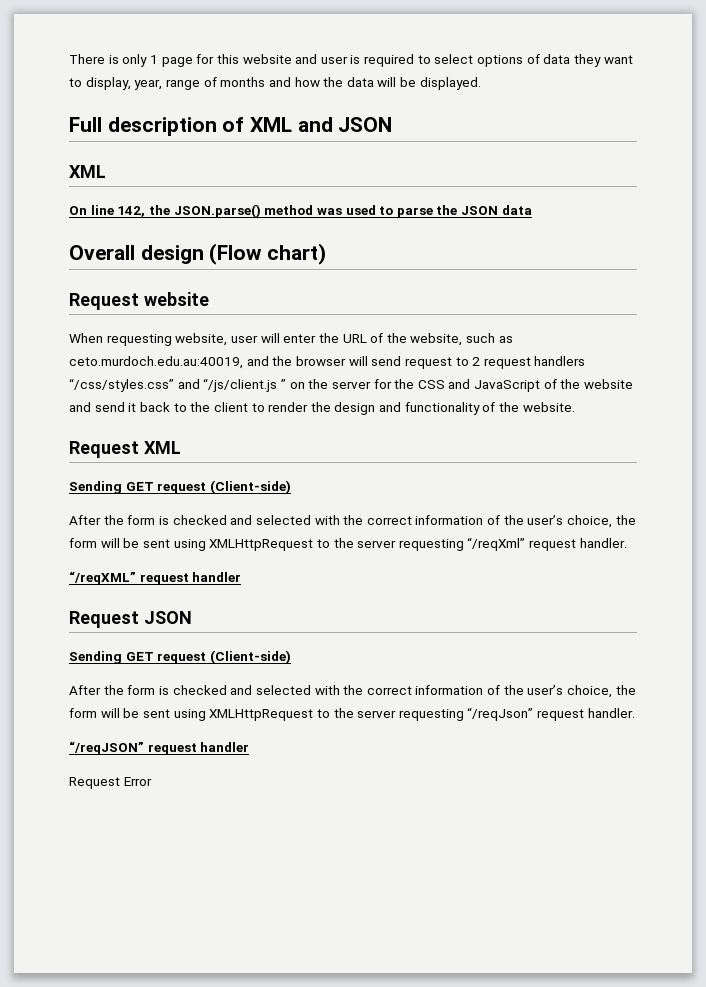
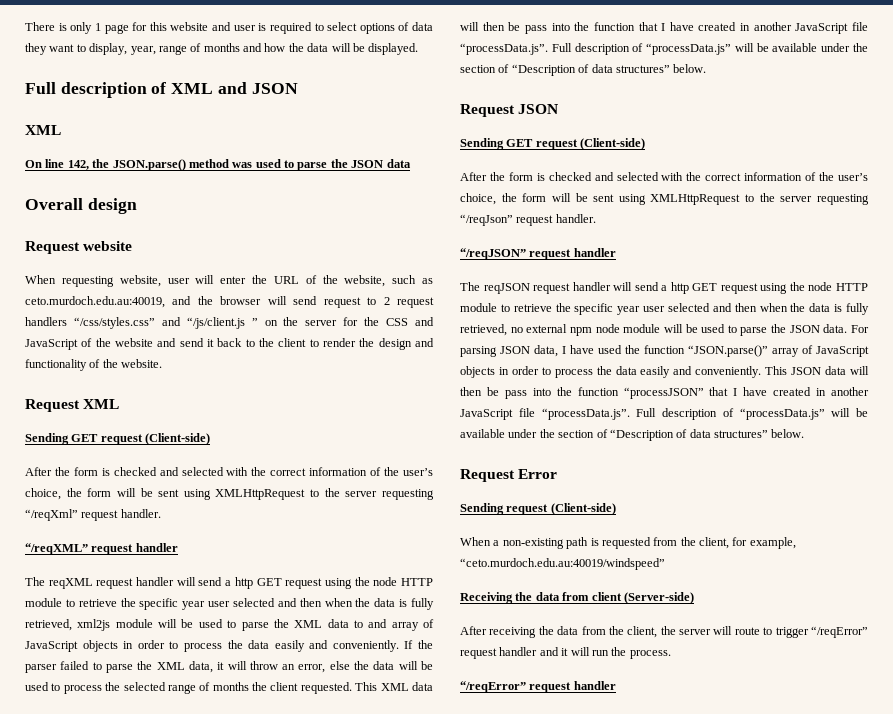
- Overall design (Flow chart)
+ Overall design
+ The reqXML request handler will send a http GET request using the node HTTP module to retrieve the specific year user selected and then when the data is fully retrieved, xml2js module will be used to parse the XML data to and array of JavaScript objects in order to process the data easily and conveniently. If the parser failed to parse the XML data, it will throw an error, else the data will be used to process the selected range of months the client requested. This XML data will then be pass into the function that I have created in another JavaScript file “processData.js”. Full description of “processData.js” will be available under the section of “Description of data structures” below.
+ The reqJSON request handler will send a http GET request using the node HTTP module to retrieve the specific year user selected and then when the data is fully retrieved, no external npm node module will be used to parse the JSON data. For parsing JSON data, I have used the function “JSON.parse()” array of JavaScript objects in order to process the data easily and conveniently. This JSON data will then be pass into the function “processJSON” that I have created in another JavaScript file “processData.js”. Full description of “processData.js” will be available under the section of “Description of data structures” below.
  Request Error
+ Sending request (Client-side)
+ When a non-existing path is requested from the client, for example, “ceto.murdoch.edu.au:40019/windspeed”
+ Receiving the data from client (Server-side)
+ After receiving the data from the client, the server will route to trigger “/reqError” request handler and it will run the process.
+ “/reqError” request handler

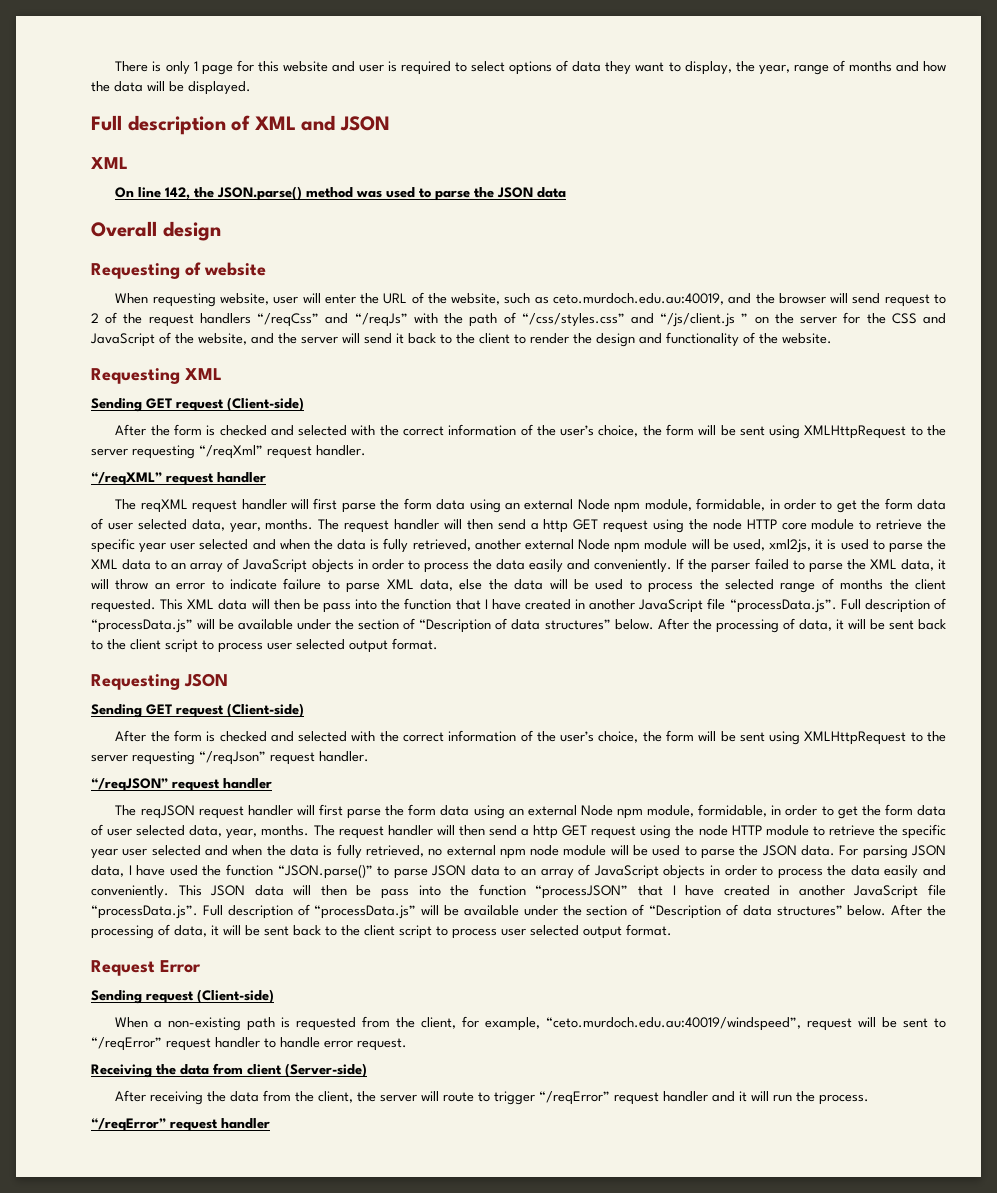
- There is only 1 page for this website and user is required to select options of data they want to display, year, range of months and how the data will be displayed.
+ There is only 1 page for this website and user is required to select options of data they want to display, the year, range of months and how the data will be displayed.
- Request website
+ Requesting of website
- When requesting website, user will enter the URL of the website, such as ceto.murdoch.edu.au:40019, and the browser will send request to 2 request handlers “/css/styles.css” and “/js/client.js ” on the server for the CSS and JavaScript of the website and send it back to the client to render the design and functionality of the website.
+ When requesting website, user will enter the URL of the website, such as ceto.murdoch.edu.au:40019, and the browser will send request to 2 of the request handlers “/reqCss” and “/reqJs” with the path of “/css/styles.css” and “/js/client.js ” on the server for the CSS and JavaScript of the website, and the server will send it back to the client to render the design and functionality of the website.
- Request XML
+ Requesting XML
- The reqXML request handler will send a http GET request using the node HTTP module to retrieve the specific year user selected and then when the data is fully retrieved, xml2js module will be used to parse the XML data to and array of JavaScript objects in order to process the data easily and conveniently.
+ The reqXML request handler will first parse the form data using an external Node npm module, formidable, in order to get the form data of user selected data, year, months. The request handler will then send a http GET request using the node HTTP core module to retrieve the specific year user selected and when the data is fully retrieved, another external Node npm module will be used, xml2js, it is used to parse the XML data to an array of JavaScript objects in order to process the data easily and conveniently.
- If the parser failed to parse the XML data, it will throw an error, else the data will be used to process the selected range of months the client requested.
+ If the parser failed to parse the XML data, it will throw an error to indicate failure to parse XML data, else the data will be used to process the selected range of months the client requested.
- This XML data will then be pass into the function that I have created in another JavaScript file “processData.js”. Full description of “processData.js” will be available under the section of “Description of data structures” below.
- Request JSON
+ This XML data will then be pass into the function that I have created in another JavaScript file “processData.js”. Full description of “processData.js” will be available under the section of “Description of data structures” below. After the processing of data, it will be sent back to the client script to process user selected output format.
+ Requesting JSON
- The reqJSON request handler will send a http GET request using the node HTTP module to retrieve the specific year user selected and then when the data is fully retrieved, no external npm node module will be used to parse the JSON data.
+ The reqJSON request handler will first parse the form data using an external Node npm module, formidable, in order to get the form data of user selected data, year, months. The request handler will then send a http GET request using the node HTTP module to retrieve the specific year user selected and when the data is fully retrieved, no external npm node module will be used to parse the JSON data.
- For parsing JSON data, I have used the function “JSON.parse()” array of JavaScript objects in order to process the data easily and conveniently.
+ For parsing JSON data, I have used the function “JSON.parse()” to parse JSON data to an array of JavaScript objects in order to process the data easily and conveniently.
- This JSON data will then be pass into the function “processJSON” that I have created in another JavaScript file “processData.js”. Full description of “processData.js” will be available under the section of “Description of data structures” below.
+ This JSON data will then be pass into the function “processJSON” that I have created in another JavaScript file “processData.js”. Full description of “processData.js” will be available under the section of “Description of data structures” below. After the processing of data, it will be sent back to the client script to process user selected output format.
- When a non-existing path is requested from the client, for example, “ceto.murdoch.edu.au:40019/windspeed”
+ When a non-existing path is requested from the client, for example, “ceto.murdoch.edu.au:40019/windspeed”, request will be sent to “/reqError” request handler to handle error request.

